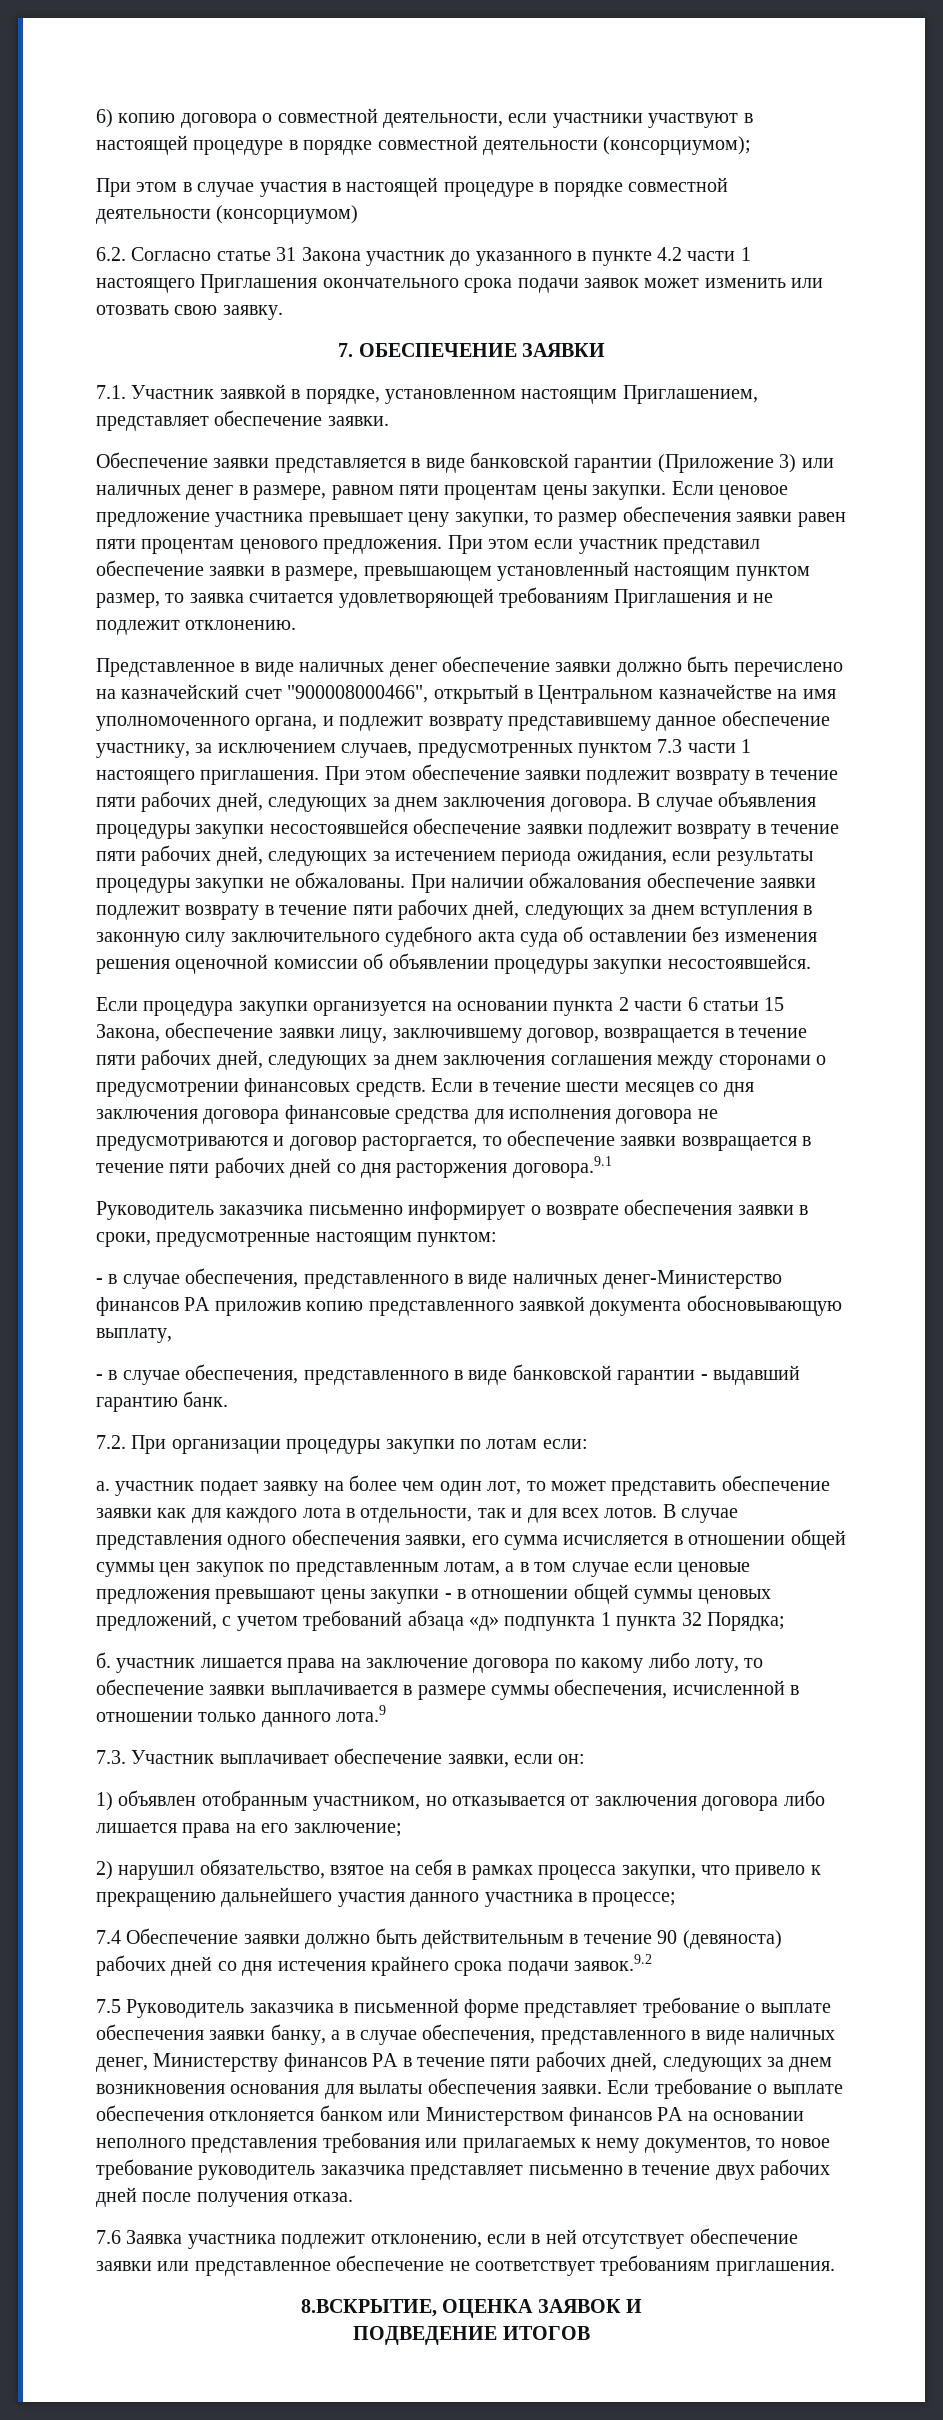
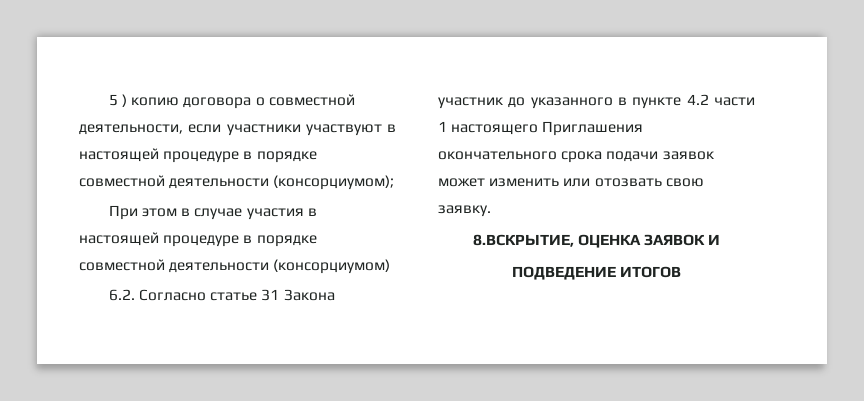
- 6) копию договора о совместной деятельности, если участники участвуют в настоящей процедуре в порядке совместной деятельности (консорциумом);
+ 5 ) копию договора о совместной деятельности, если участники участвуют в настоящей процедуре в порядке совместной деятельности (консорциумом);
- 7. ОБЕСПЕЧЕНИЕ ЗАЯВКИ
- 7.1. Участник заявкой в порядке, установленном настоящим Приглашением, представляет обеспечение заявки.
- Обеспечение заявки представляется в виде банковской гарантии (Приложение 3) или наличных денег в размере, равном пяти процентам цены закупки. Если ценовое предложение участника превышает цену закупки, то размер обеспечения заявки равен пяти процентам ценового предложения. При этом если участник представил обеспечение заявки в размере, превышающем установленный настоящим пунктом размер, то заявка считается удовлетворяющей требованиям Приглашения и не подлежит отклонению.
- Представленное в виде наличных денег обеспечение заявки должно быть перечислено на казначейский счет "900008000466", открытый в Центральном казначействе на имя уполномоченного органа, и подлежит возврату представившему данное обеспечение участнику, за исключением случаев, предусмотренных пунктом 7.3 части 1 настоящего приглашения. При этом обеспечение заявки подлежит возврату в течение пяти рабочих дней, следующих за днем заключения договора. В случае объявления процедуры закупки несостоявшейся обеспечение заявки подлежит возврату в течение пяти рабочих дней, следующих за истечением периода ожидания, если результаты процедуры закупки не обжалованы. При наличии обжалования обеспечение заявки подлежит возврату в течение пяти рабочих дней, следующих за днем вступления в законную силу заключительного судебного акта суда об оставлении без изменения решения оценочной комиссии об объявлении процедуры закупки несостоявшейся.
- Если процедура закупки организуется на основании пункта 2 части 6 статьи 15 Закона, обеспечение заявки лицу, заключившему договор, возвращается в течение пяти рабочих дней, следующих за днем заключения соглашения между сторонами о предусмотрении финансовых средств. Если в течение шести месяцев со дня заключения договора финансовые средства для исполнения договора не предусмотриваются и договор расторгается, то обеспечение заявки возвращается в течение пяти рабочих дней со дня расторжения договора.9.1
- Руководитель заказчика письменно информирует о возврате обеспечения заявки в сроки, предусмотренные настоящим пунктом:
- - в случае обеспечения, представленного в виде наличных денег-Министерствo финансов РА приложив копию представленного заявкой документа обосновывающую выплату,
- - в случае обеспечения, представленного в виде банковской гарантии - выдавший гарантию банк.
- 7.2. При организации процедуры закупки по лотам если:
- а. участник подает заявку на более чем один лот, то может представить обеспечение заявки как для каждого лота в отдельности, так и для всех лотов. В случае представления одного обеспечения заявки, его сумма исчисляется в отношении общей суммы цен закупок по представленным лотам, а в том случае eсли ценовые предложения превышают цены закупки - в отношении общей суммы ценовых предложений, с учетом требований абзаца «д» подпункта 1 пункта 32 Порядка;
- б. участник лишается права на заключение договора по какому либо лоту, то обеспечение заявки выплачивается в размере суммы обеспечения, исчисленной в отношении только данного лота.9
- 7.3. Участник выплачивает обеспечение заявки, если он:
- 1) объявлен отобранным участником, но отказывается от заключения договора либо лишается права на его заключение;
- 2) нарушил обязательство, взятое на себя в рамках процесса закупки, что привело к прекращению дальнейшего участия данного участника в процессе;
- 7.4 Обеспечение заявки должно быть действительным в течение 90 (девяноста) рабочих дней со дня истечения крайнего срока подачи заявок.9.2
- 7.5 Руководитель заказчика в письменной форме представляет требование о выплате обеспечения заявки банку, а в случае обеспечения, представленного в виде наличных денег, Министерству финансов РА в течение пяти рабочих дней, следующих за днем возникновения основания для вылаты обеспечения заявки. Если требование о выплате обеспечения отклоняется банком или Министерством финансов РА на основании неполного представления требования или прилагаемых к нему документов, то новое требование руководитель заказчика представляет письменно в течение двух рабочих дней после получения отказа.
- 7.6 Заявка участника подлежит отклонению, если в ней отсутствует обеспечение заявки или представленное обеспечение не соответствует требованиям приглашения.

